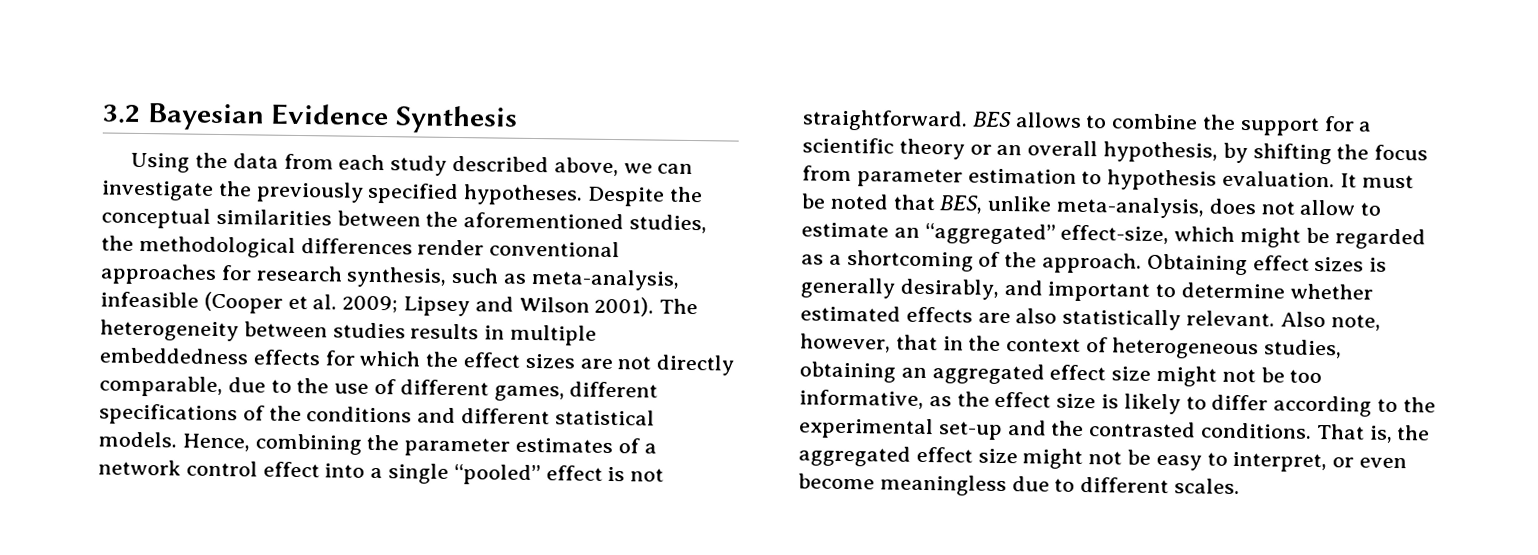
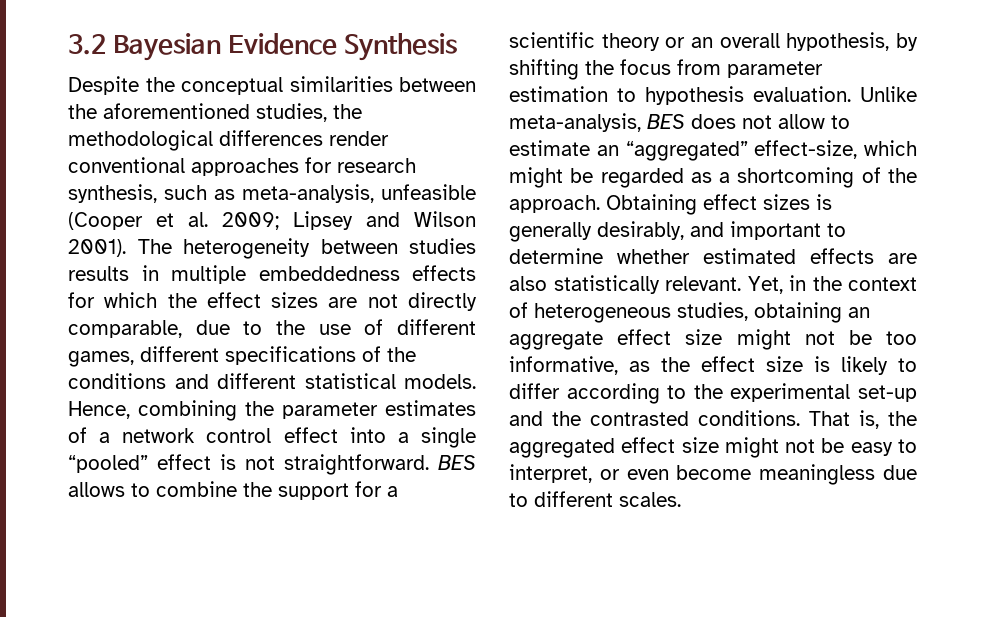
- Using the data from each study described above, we can investigate the previously specified hypotheses. Despite the conceptual similarities between the aforementioned studies, the methodological differences render conventional approaches for research synthesis, such as meta-analysis, infeasible (Cooper et al. 2009; Lipsey and Wilson 2001).
+ Despite the conceptual similarities between the aforementioned studies, the methodological differences render conventional approaches for research synthesis, such as meta-analysis, unfeasible (Cooper et al. 2009; Lipsey and Wilson 2001).
- It must be noted that BES, unlike meta-analysis, does not allow to estimate an “aggregated” effect-size, which might be regarded as a shortcoming of the approach.
+ Unlike meta-analysis, BES does not allow to estimate an “aggregated” effect-size, which might be regarded as a shortcoming of the approach.
- Also note, however, that in the context of heterogeneous studies, obtaining an aggregated effect size might not be too informative, as the effect size is likely to differ according to the experimental set-up and the contrasted conditions.
+ Yet, in the context of heterogeneous studies, obtaining an aggregate effect size might not be too informative, as the effect size is likely to differ according to the experimental set-up and the contrasted conditions.

